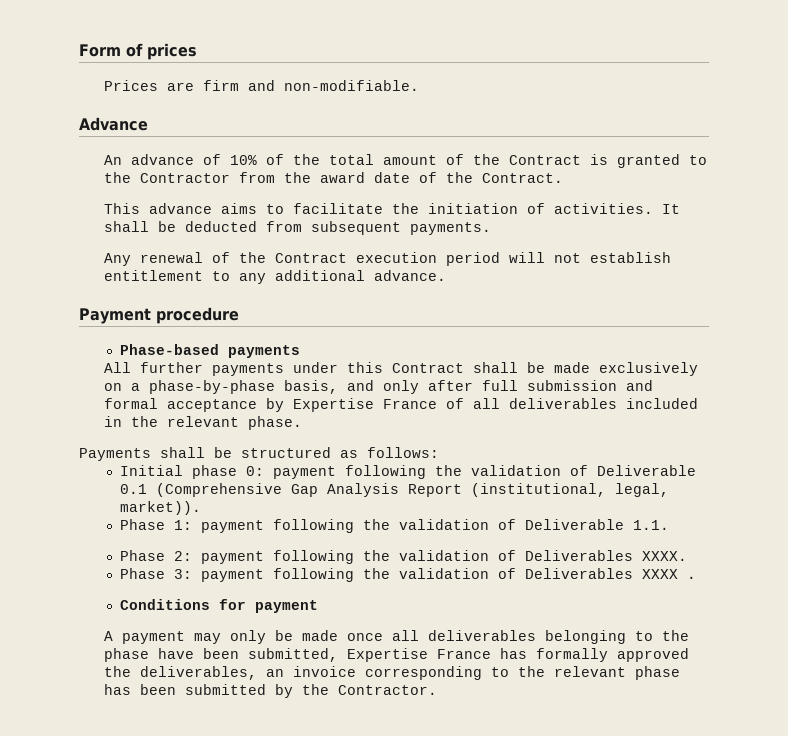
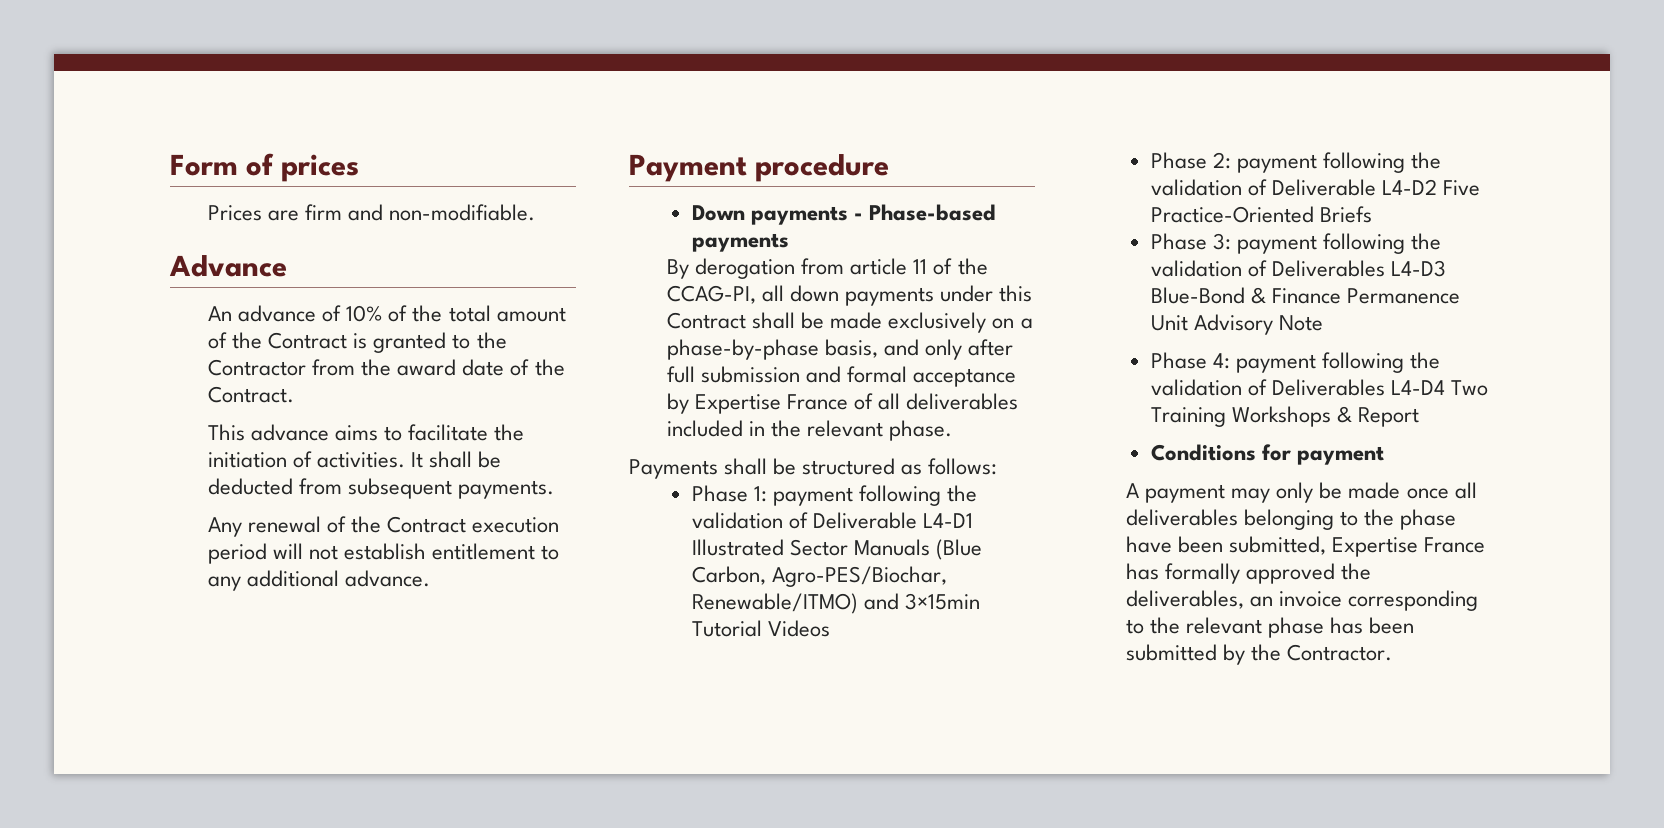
- Phase-based payments
+ Down payments - Phase-based payments
- All further payments under this Contract shall be made exclusively on a phase-by-phase basis, and only after full submission and formal acceptance by Expertise France of all deliverables included in the relevant phase.
+ By derogation from article 11 of the CCAG-PI, all down payments under this Contract shall be made exclusively on a phase-by-phase basis, and only after full submission and formal acceptance by Expertise France of all deliverables included in the relevant phase.
- Initial phase 0: payment following the validation of Deliverable 0.1 (Comprehensive Gap Analysis Report (institutional, legal, market)).
- Phase 1: payment following the validation of Deliverable 1.1.
+ Phase 1: payment following the validation of Deliverable L4-D1 Illustrated Sector Manuals (Blue Carbon, Agro-PES/Biochar, Renewable/ITMO) and 3×15min Tutorial Videos
- Phase 2: payment following the validation of Deliverables XXXX.
+ Phase 2: payment following the validation of Deliverable L4-D2 Five Practice-Oriented Briefs
- Phase 3: payment following the validation of Deliverables XXXX .
+ Phase 3: payment following the validation of Deliverables L4-D3 Blue-Bond & Finance Permanence Unit Advisory Note
+ Phase 4: payment following the validation of Deliverables L4-D4 Two Training Workshops & Report

